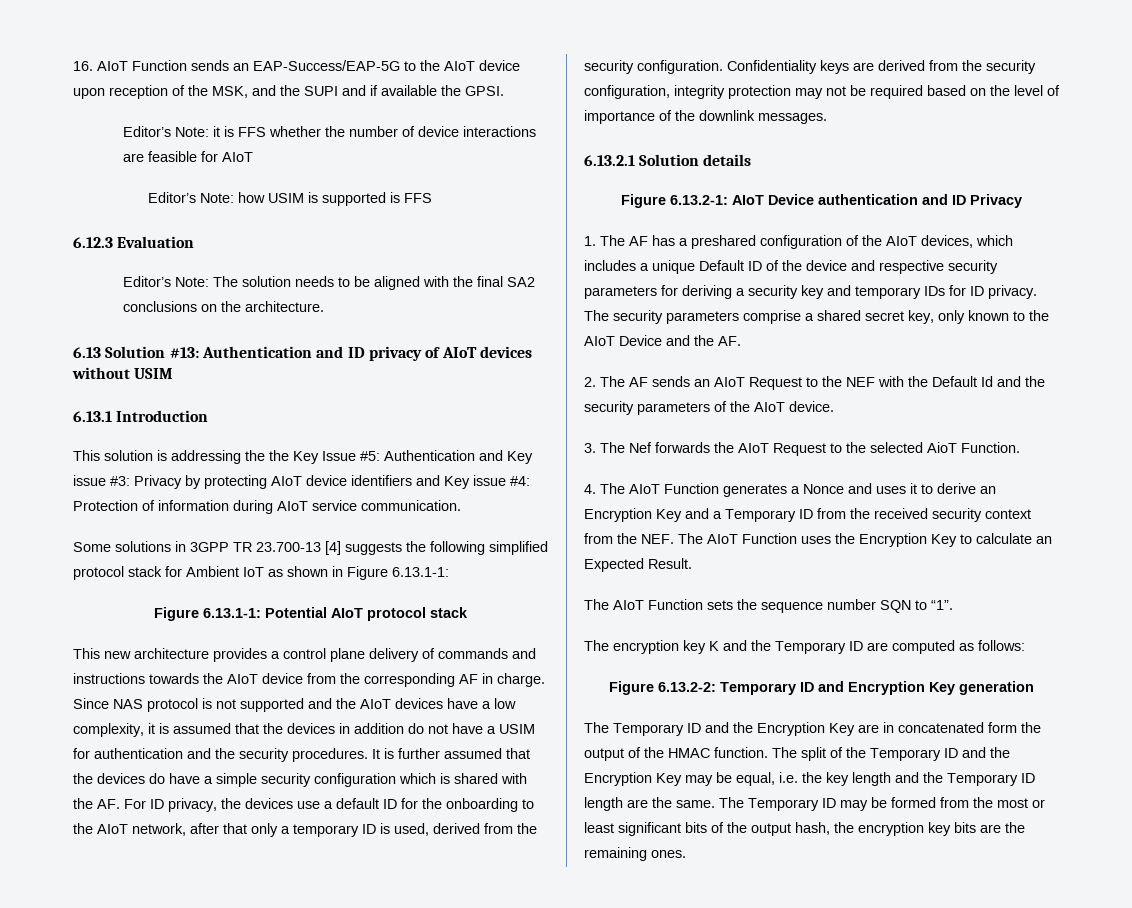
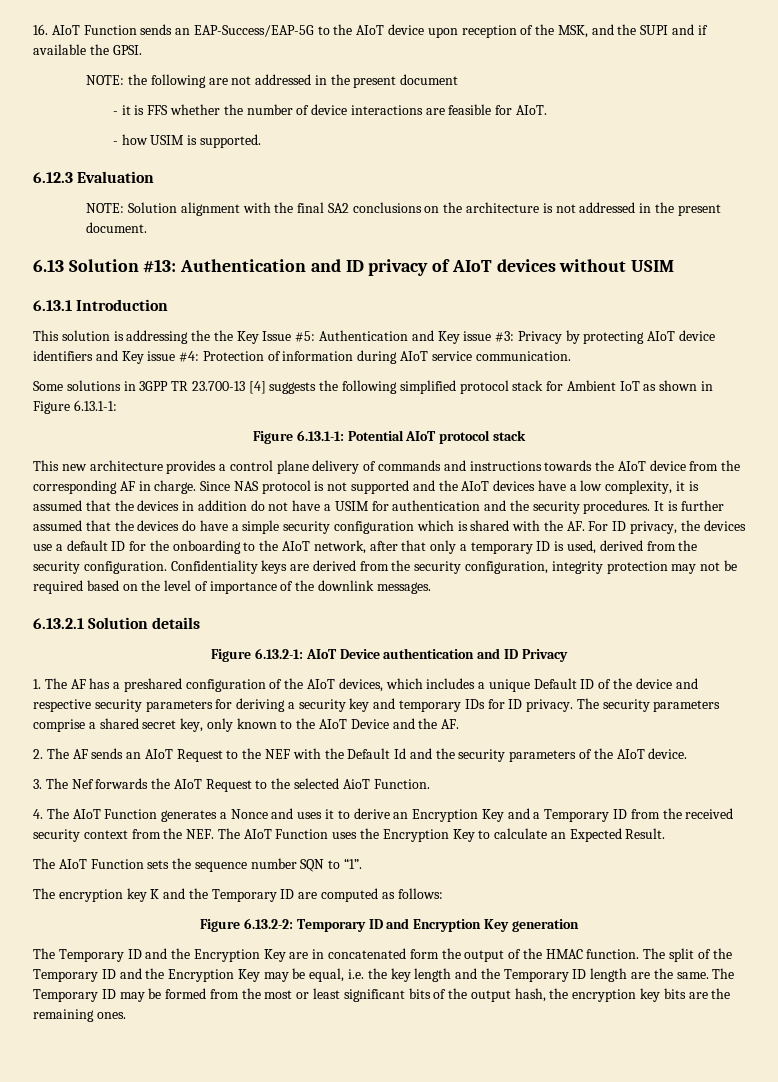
- Editor’s Note: it is FFS whether the number of device interactions are feasible for AIoT
- Editor’s Note: how USIM is supported is FFS
+ NOTE: the following are not addressed in the present document
+ - it is FFS whether the number of device interactions are feasible for AIoT.
+ - how USIM is supported.
  6.12.3 Evaluation
- Editor’s Note: The solution needs to be aligned with the final SA2 conclusions on the architecture.
+ NOTE: Solution alignment with the final SA2 conclusions on the architecture is not addressed in the present document.

